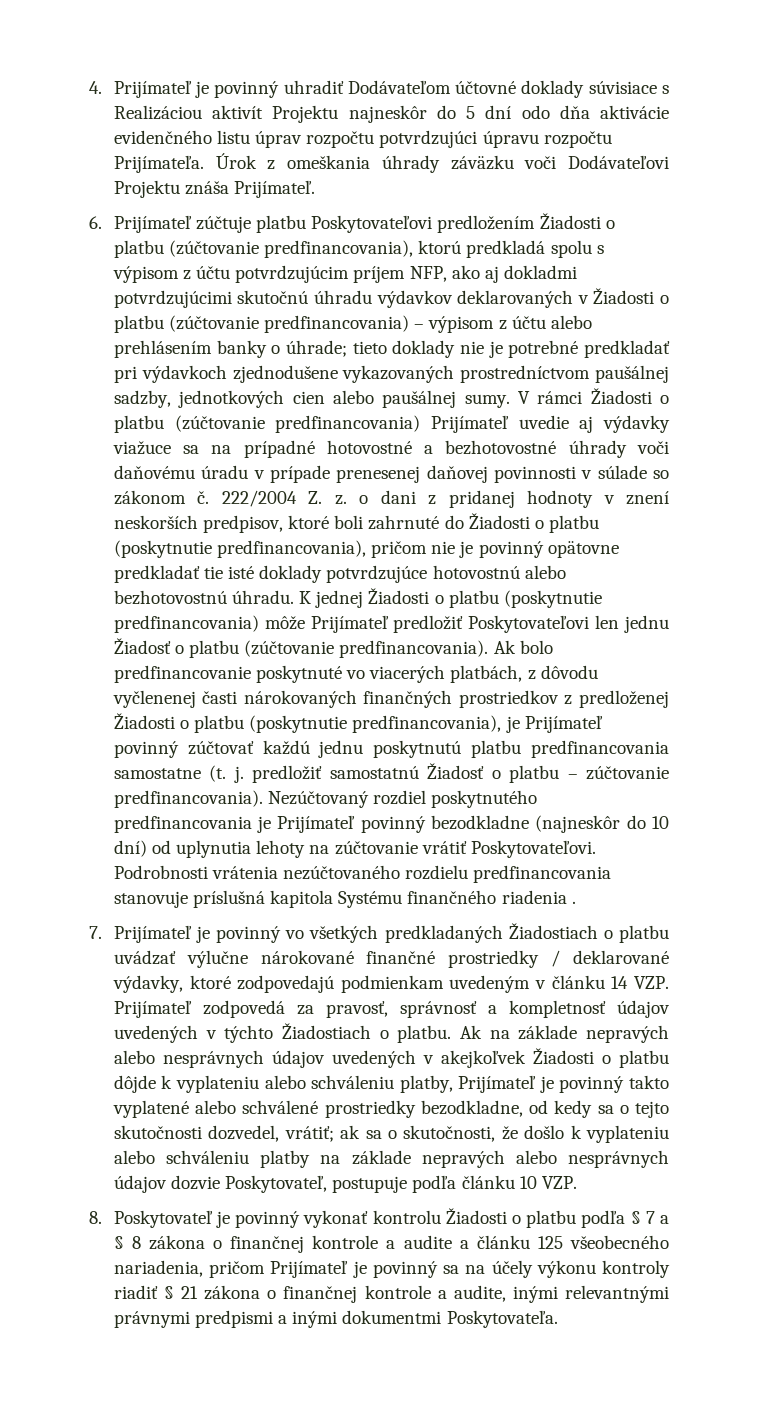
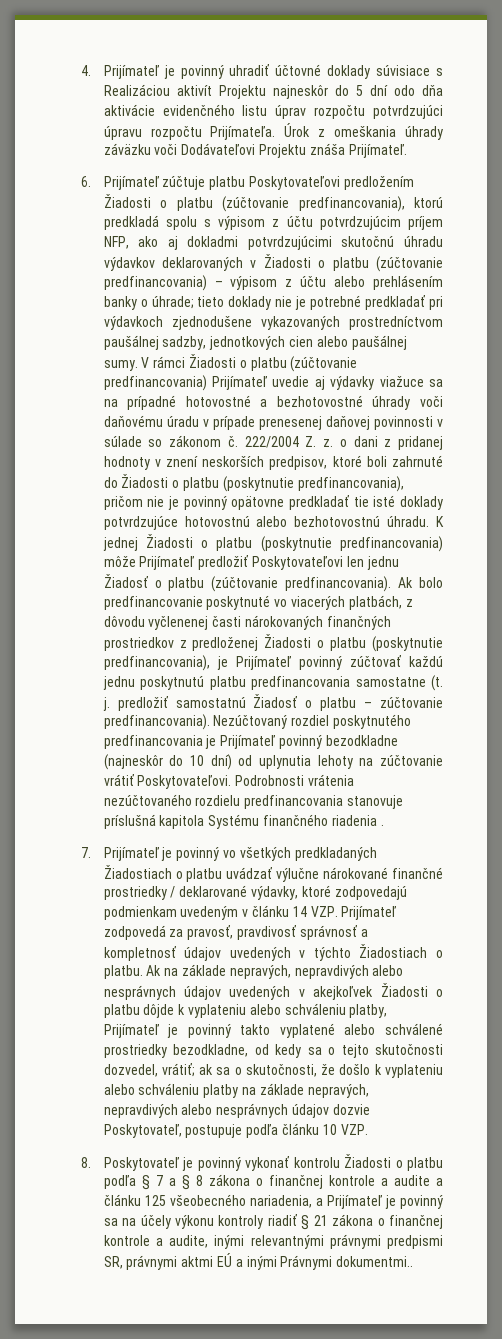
- 4. Prijímateľ je povinný uhradiť Dodávateľom účtovné doklady súvisiace s Realizáciou aktivít Projektu najneskôr do 5 dní odo dňa aktivácie evidenčného listu úprav rozpočtu potvrdzujúci úpravu rozpočtu Prijímateľa.
+ 4. Prijímateľ je povinný uhradiť účtovné doklady súvisiace s Realizáciou aktivít Projektu najneskôr do 5 dní odo dňa aktivácie evidenčného listu úprav rozpočtu potvrdzujúci úpravu rozpočtu Prijímateľa.
- 7. Prijímateľ je povinný vo všetkých predkladaných Žiadostiach o platbu uvádzať výlučne nárokované finančné prostriedky / deklarované výdavky, ktoré zodpovedajú podmienkam uvedeným v článku 14 VZP. Prijímateľ zodpovedá za pravosť, správnosť a kompletnosť údajov uvedených v týchto Žiadostiach o platbu.
+ 7. Prijímateľ je povinný vo všetkých predkladaných Žiadostiach o platbu uvádzať výlučne nárokované finančné prostriedky / deklarované výdavky, ktoré zodpovedajú podmienkam uvedeným v článku 14 VZP. Prijímateľ zodpovedá za pravosť, pravdivosť správnosť a kompletnosť údajov uvedených v týchto Žiadostiach o platbu.
- Ak na základe nepravých alebo nesprávnych údajov uvedených v akejkoľvek Žiadosti o platbu dôjde k vyplateniu alebo schváleniu platby, Prijímateľ je povinný takto vyplatené alebo schválené prostriedky bezodkladne, od kedy sa o tejto skutočnosti dozvedel, vrátiť; ak sa o skutočnosti, že došlo k vyplateniu alebo schváleniu platby na základe nepravých alebo nesprávnych údajov dozvie Poskytovateľ, postupuje podľa článku 10 VZP.
+ Ak na základe nepravých, nepravdivých alebo nesprávnych údajov uvedených v akejkoľvek Žiadosti o platbu dôjde k vyplateniu alebo schváleniu platby, Prijímateľ je povinný takto vyplatené alebo schválené prostriedky bezodkladne, od kedy sa o tejto skutočnosti dozvedel, vrátiť; ak sa o skutočnosti, že došlo k vyplateniu alebo schváleniu platby na základe nepravých, nepravdivých alebo nesprávnych údajov dozvie Poskytovateľ, postupuje podľa článku 10 VZP.
- 8. Poskytovateľ je povinný vykonať kontrolu Žiadosti o platbu podľa § 7 a § 8 zákona o finančnej kontrole a audite a článku 125 všeobecného nariadenia, pričom Prijímateľ je povinný sa na účely výkonu kontroly riadiť § 21 zákona o finančnej kontrole a audite, inými relevantnými právnymi predpismi a inými dokumentmi Poskytovateľa.
+ 8. Poskytovateľ je povinný vykonať kontrolu Žiadosti o platbu podľa § 7 a § 8 zákona o finančnej kontrole a audite a článku 125 všeobecného nariadenia, a Prijímateľ je povinný sa na účely výkonu kontroly riadiť § 21 zákona o finančnej kontrole a audite, inými relevantnými právnymi predpismi SR, právnymi aktmi EÚ a inými Právnymi dokumentmi..

